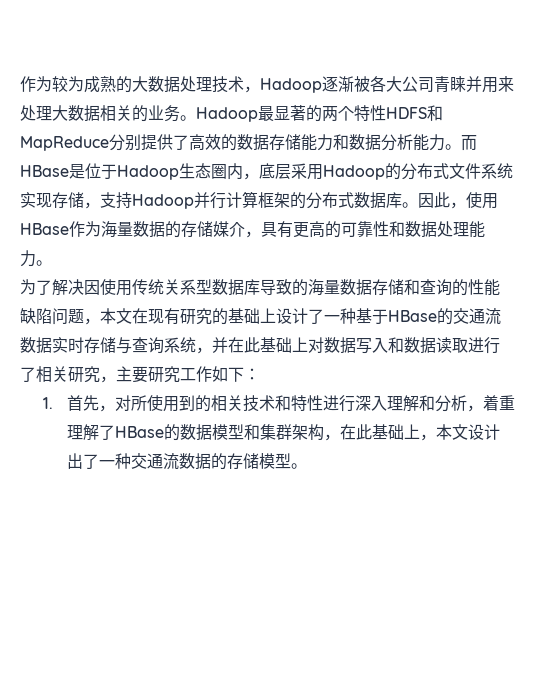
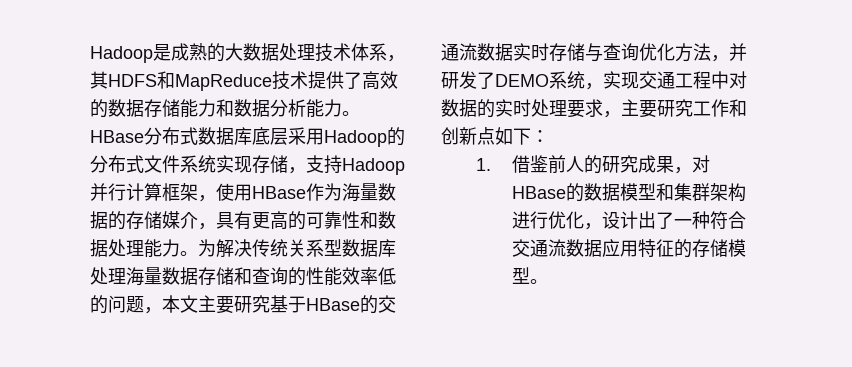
- 作为较为成熟的大数据处理技术，Hadoop逐渐被各大公司青睐并用来处理大数据相关的业务。Hadoop最显著的两个特性HDFS和MapReduce分别提供了高效的数据存储能力和数据分析能力。
+ Hadoop是成熟的大数据处理技术体系，其HDFS和MapReduce技术提供了高效的数据存储能力和数据分析能力。
- 而HBase是位于Hadoop生态圈内，底层采用Hadoop的分布式文件系统实现存储，支持Hadoop并行计算框架的分布式数据库。因此，使用HBase作为海量数据的存储媒介，具有更高的可靠性和数据处理能力。
- 为了解决因使用传统关系型数据库导致的海量数据存储和查询的性能缺陷问题，本文在现有研究的基础上设计了一种基于HBase的交通流数据实时存储与查询系统，并在此基础上对数据写入和数据读取进行了相关研究，主要研究工作如下：
+ HBase分布式数据库底层采用Hadoop的分布式文件系统实现存储，支持Hadoop并行计算框架，使用HBase作为海量数据的存储媒介，具有更高的可靠性和数据处理能力。为解决传统关系型数据库处理海量数据存储和查询的性能效率低的问题，本文主要研究基于HBase的交通流数据实时存储与查询优化方法，并研发了DEMO系统，实现交通工程中对数据的实时处理要求，主要研究工作和创新点如下：
- 1.首先，对所使用到的相关技术和特性进行深入理解和分析，着重理解了HBase的数据模型和集群架构，在此基础上，本文设计出了一种交通流数据的存储模型。
+ 1.借鉴前人的研究成果，对HBase的数据模型和集群架构进行优化，设计出了一种符合交通流数据应用特征的存储模型。

